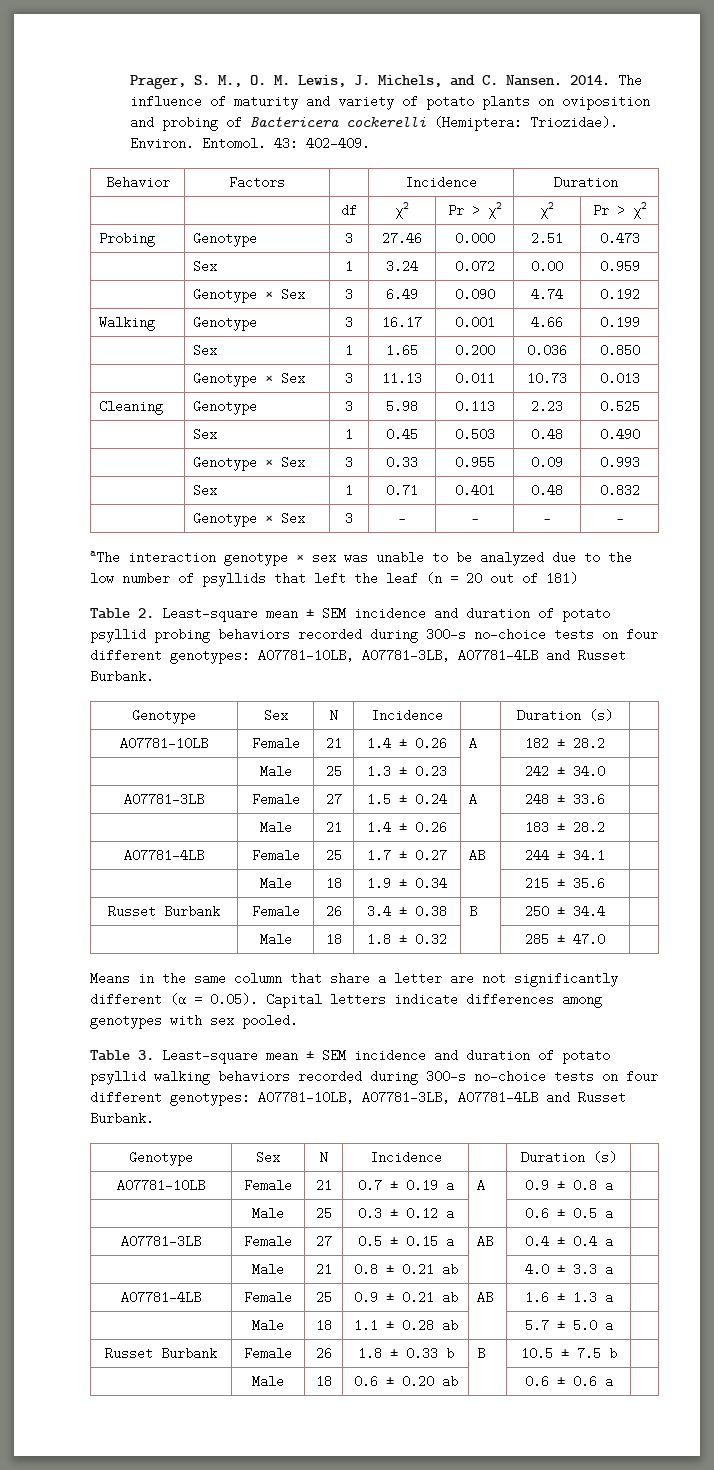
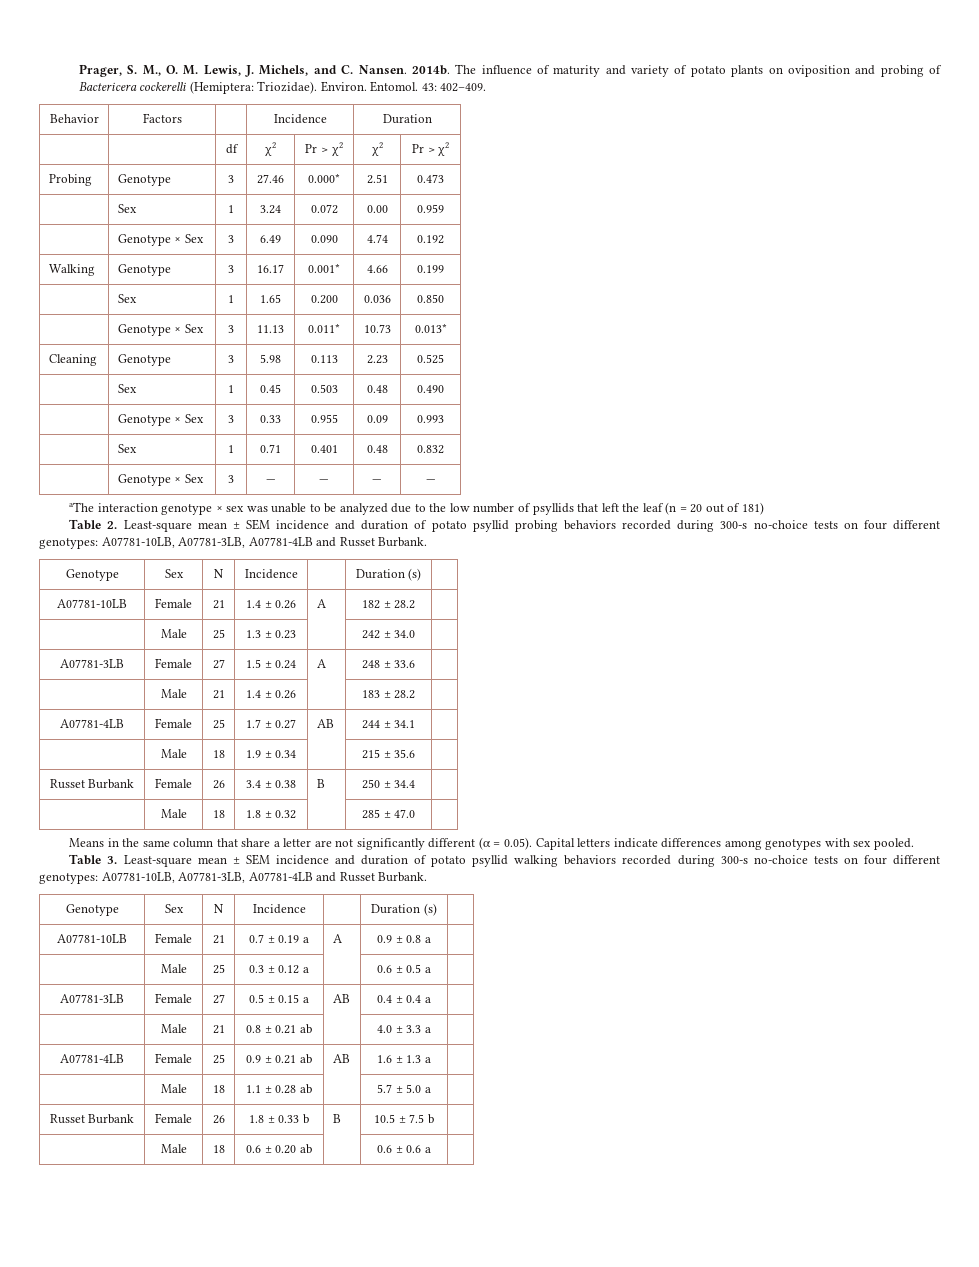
- 2014.
+ 2014b.
- Probing | Genotype | 3 | 27.46 | 0.000 | 2.51 | 0.473
+ Probing | Genotype | 3 | 27.46 | 0.000* | 2.51 | 0.473
- Walking | Genotype | 3 | 16.17 | 0.001 | 4.66 | 0.199
+ Walking | Genotype | 3 | 16.17 | 0.001* | 4.66 | 0.199
- | Genotype × Sex | 3 | 11.13 | 0.011 | 10.73 | 0.013
+ | Genotype × Sex | 3 | 11.13 | 0.011* | 10.73 | 0.013*

